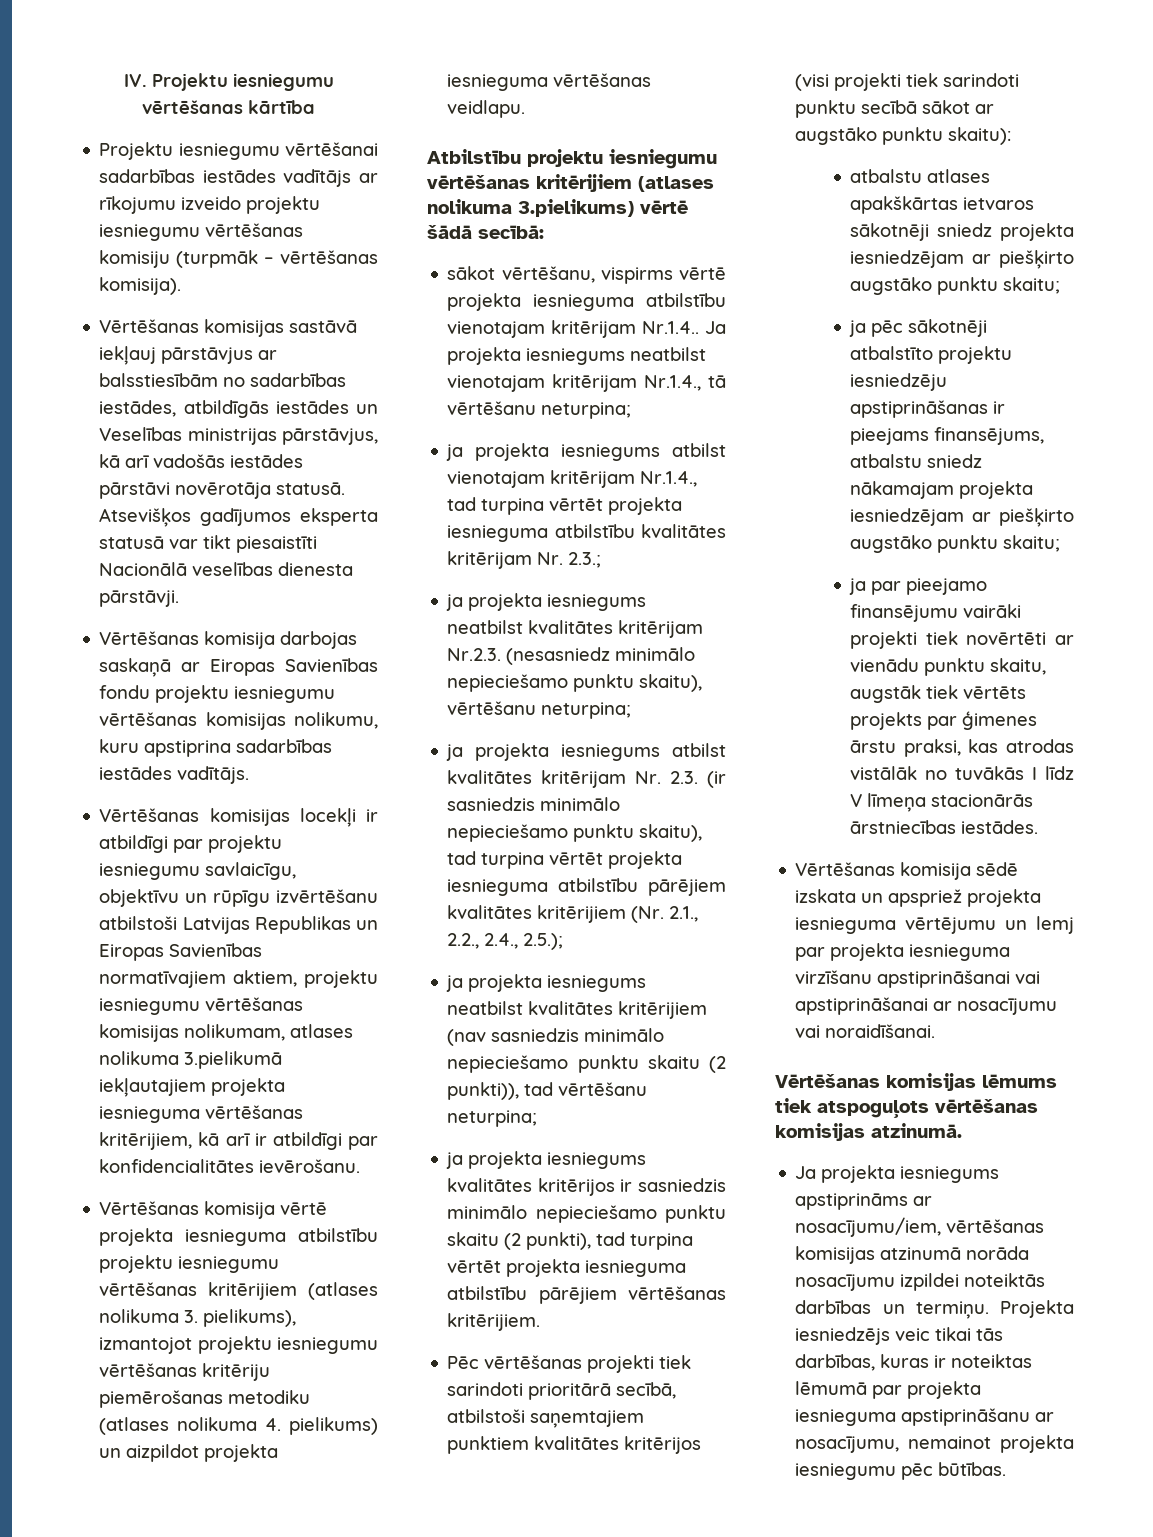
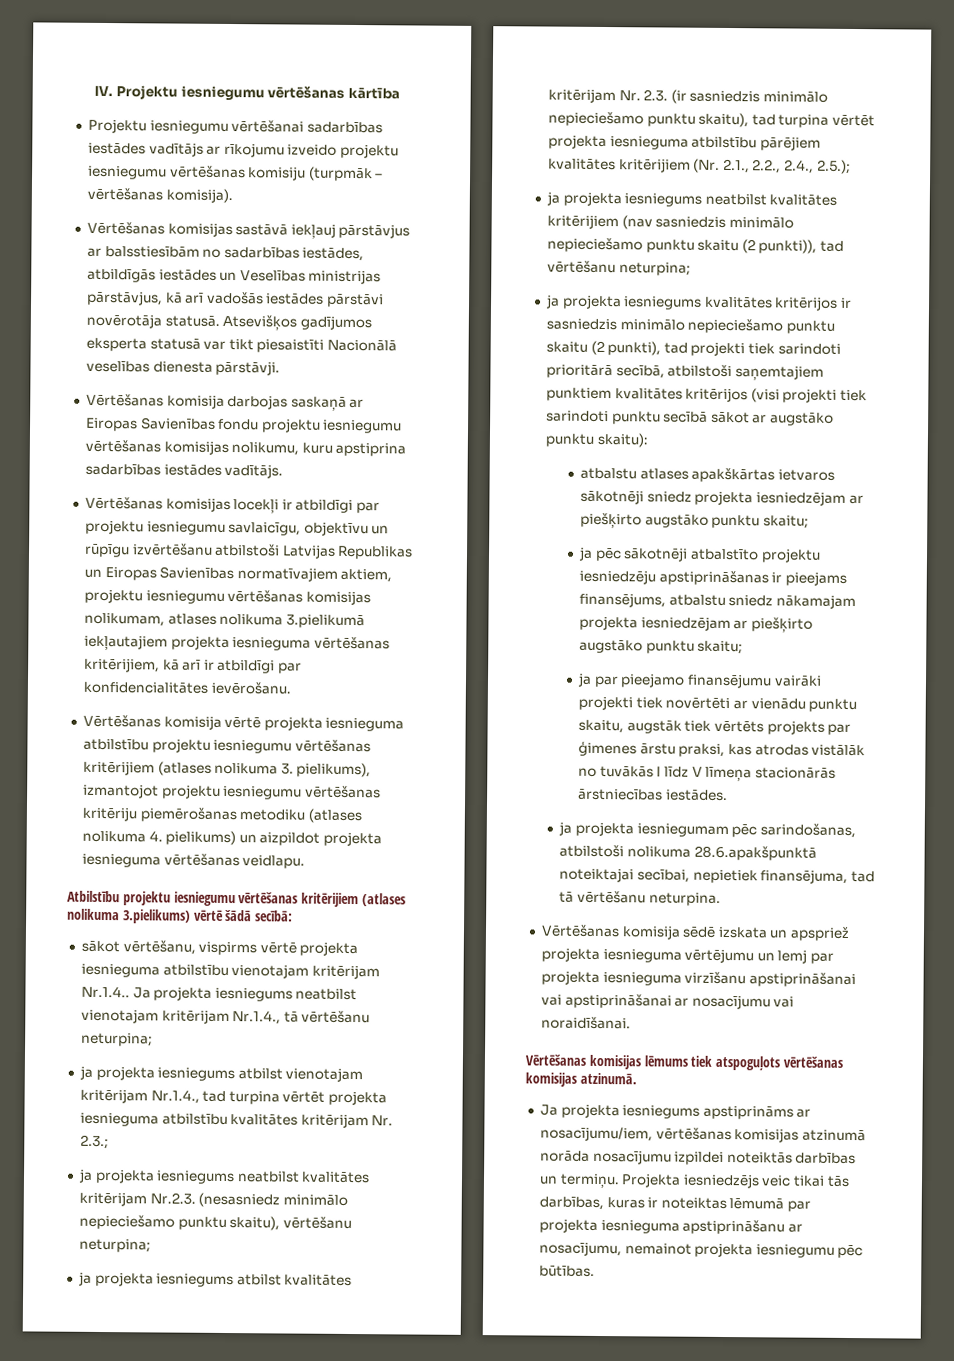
- ja projekta iesniegums kvalitātes kritērijos ir sasniedzis minimālo nepieciešamo punktu skaitu (2 punkti), tad turpina vērtēt projekta iesnieguma atbilstību pārējiem vērtēšanas kritērijiem.
- Pēc vērtēšanas projekti tiek sarindoti prioritārā secībā, atbilstoši saņemtajiem punktiem kvalitātes kritērijos (visi projekti tiek sarindoti punktu secībā sākot ar augstāko punktu skaitu):
+ ja projekta iesniegums kvalitātes kritērijos ir sasniedzis minimālo nepieciešamo punktu skaitu (2 punkti), tad projekti tiek sarindoti prioritārā secībā, atbilstoši saņemtajiem punktiem kvalitātes kritērijos (visi projekti tiek sarindoti punktu secībā sākot ar augstāko punktu skaitu):
+ ja projekta iesniegumam pēc sarindošanas, atbilstoši nolikuma 28.6.apakšpunktā noteiktajai secībai, nepietiek finansējuma, tad tā vērtēšanu neturpina.

